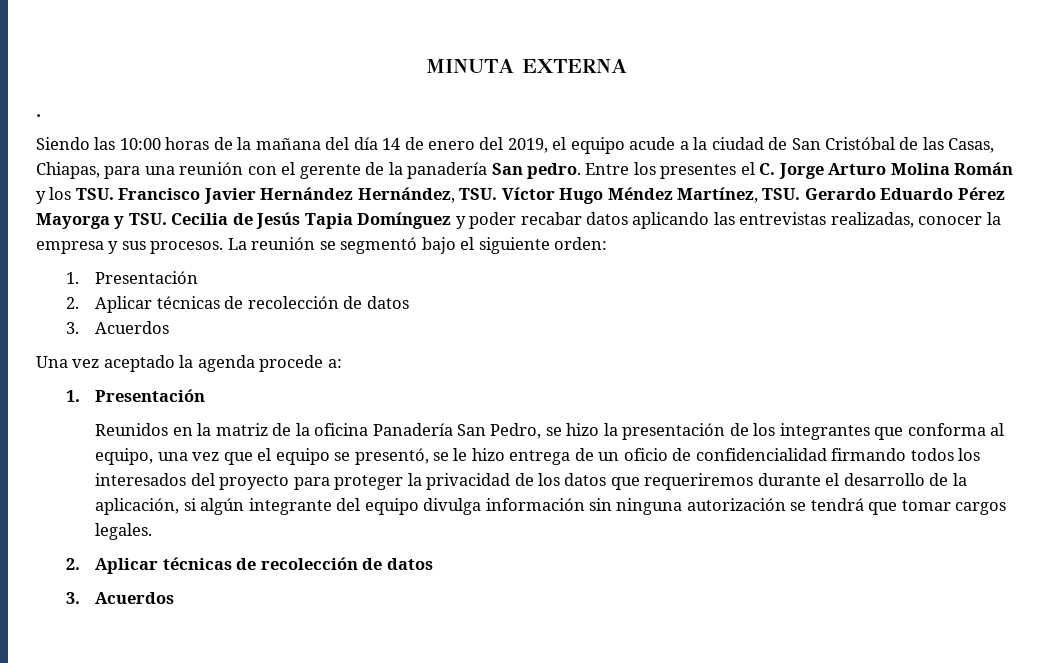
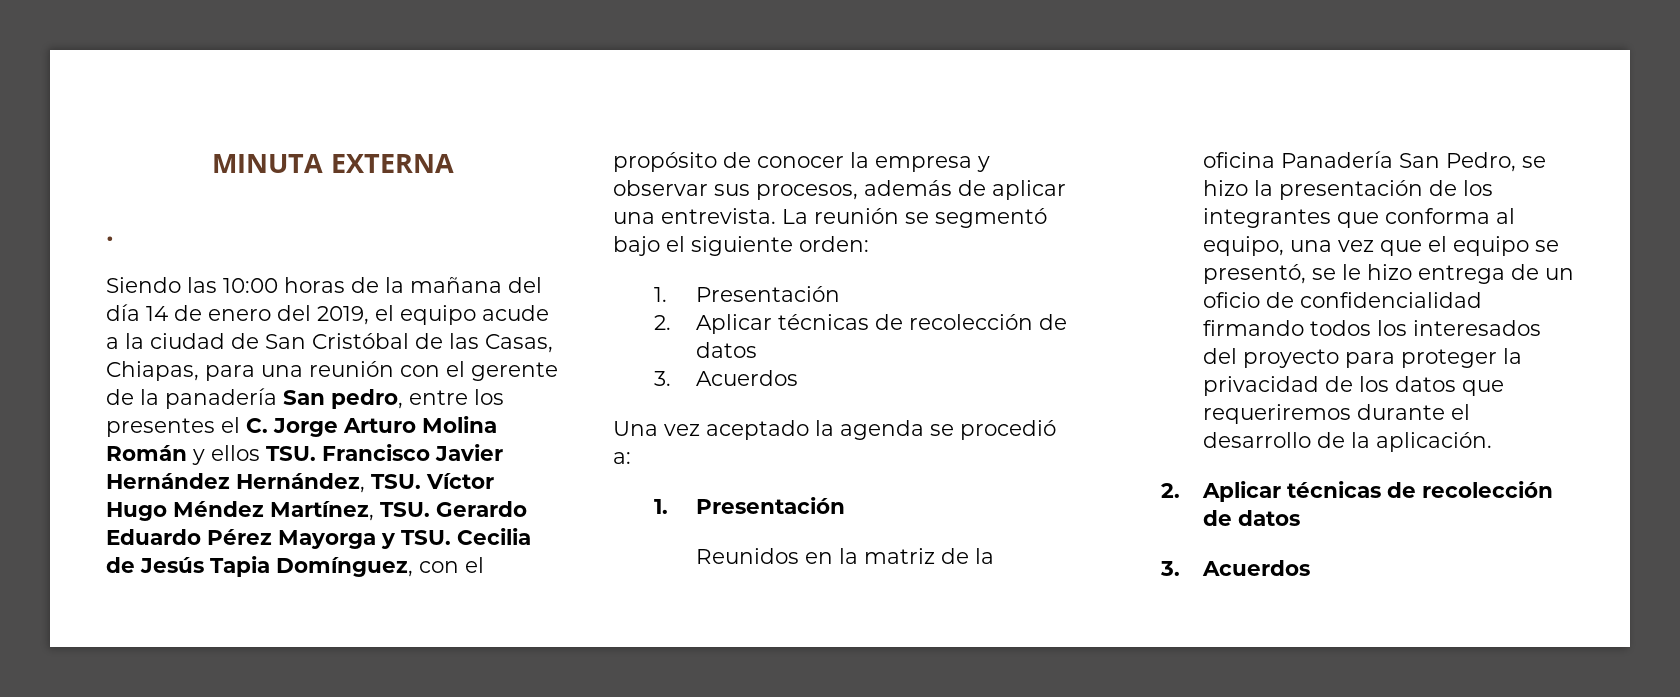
- Siendo las 10:00 horas de la mañana del día 14 de enero del 2019, el equipo acude a la ciudad de San Cristóbal de las Casas, Chiapas, para una reunión con el gerente de la panadería San pedro. Entre los presentes el C. Jorge Arturo Molina Román y los TSU. Francisco Javier Hernández Hernández, TSU. Víctor Hugo Méndez Martínez, TSU. Gerardo Eduardo Pérez Mayorga y TSU. Cecilia de Jesús Tapia Domínguez y poder recabar datos aplicando las entrevistas realizadas, conocer la empresa y sus procesos.
+ Siendo las 10:00 horas de la mañana del día 14 de enero del 2019, el equipo acude a la ciudad de San Cristóbal de las Casas, Chiapas, para una reunión con el gerente de la panadería San pedro, entre los presentes el C. Jorge Arturo Molina Román y ellos TSU. Francisco Javier Hernández Hernández, TSU. Víctor Hugo Méndez Martínez, TSU. Gerardo Eduardo Pérez Mayorga y TSU. Cecilia de Jesús Tapia Domínguez, con el propósito de conocer la empresa y observar sus procesos, además de aplicar una entrevista.
- Una vez aceptado la agenda procede a:
+ Una vez aceptado la agenda se procedió a:
- Reunidos en la matriz de la oficina Panadería San Pedro, se hizo la presentación de los integrantes que conforma al equipo, una vez que el equipo se presentó, se le hizo entrega de un oficio de confidencialidad firmando todos los interesados del proyecto para proteger la privacidad de los datos que requeriremos durante el desarrollo de la aplicación, si algún integrante del equipo divulga información sin ninguna autorización se tendrá que tomar cargos legales.
+ Reunidos en la matriz de la oficina Panadería San Pedro, se hizo la presentación de los integrantes que conforma al equipo, una vez que el equipo se presentó, se le hizo entrega de un oficio de confidencialidad firmando todos los interesados del proyecto para proteger la privacidad de los datos que requeriremos durante el desarrollo de la aplicación.

